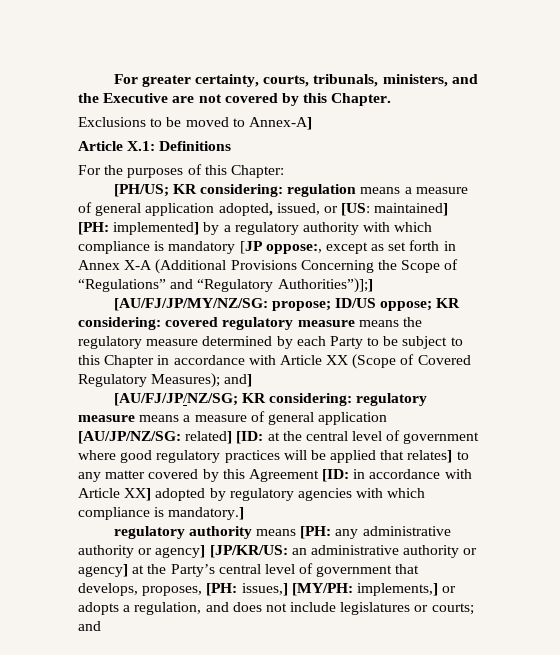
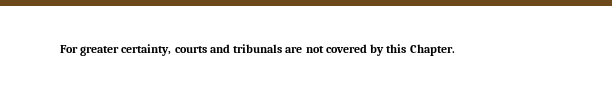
- For greater certainty, courts, tribunals, ministers, and the Executive are not covered by this Chapter.
+ For greater certainty, courts and tribunals are not covered by this Chapter.
- Exclusions to be moved to Annex-A]
- Article X.1: Definitions
- For the purposes of this Chapter:
- [PH/US; KR considering: regulation means a measure of general application adopted, issued, or [US: maintained] [PH: implemented] by a regulatory authority with which compliance is mandatory [JP oppose:, except as set forth in Annex X-A (Additional Provisions Concerning the Scope of “Regulations” and “Regulatory Authorities”)];]
- [AU/FJ/JP/MY/NZ/SG: propose; ID/US oppose; KR considering: covered regulatory measure means the regulatory measure determined by each Party to be subject to this Chapter in accordance with Article XX (Scope of Covered Regulatory Measures); and]
- [AU/FJ/JP/NZ/SG; KR considering: regulatory measure means a measure of general application [AU/JP/NZ/SG: related] [ID: at the central level of government where good regulatory practices will be applied that relates] to any matter covered by this Agreement [ID: in accordance with Article XX] adopted by regulatory agencies with which compliance is mandatory.]
- regulatory authority means [PH: any administrative authority or agency] [JP/KR/US: an administrative authority or agency] at the Party’s central level of government that develops, proposes, [PH: issues,] [MY/PH: implements,] or adopts a regulation, and does not include legislatures or courts; and

